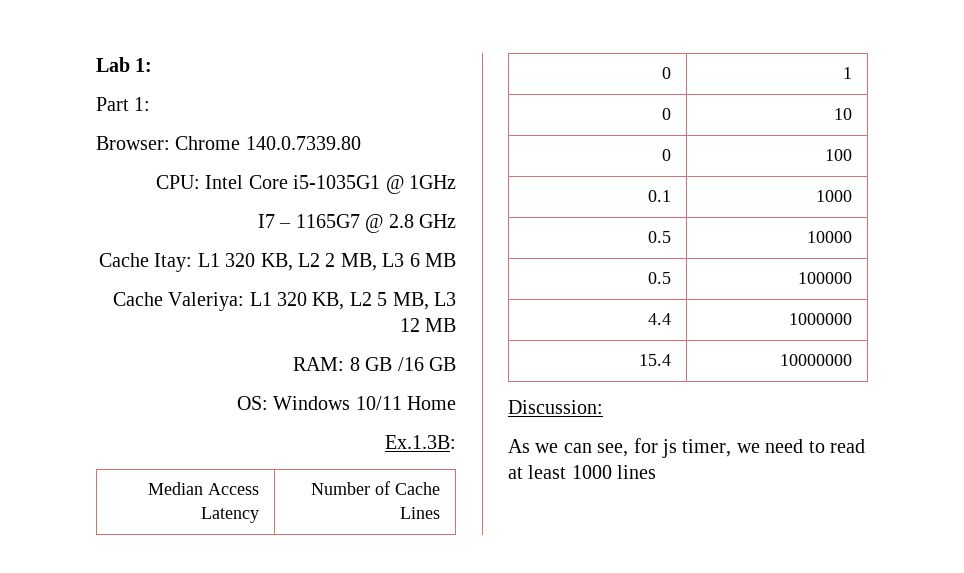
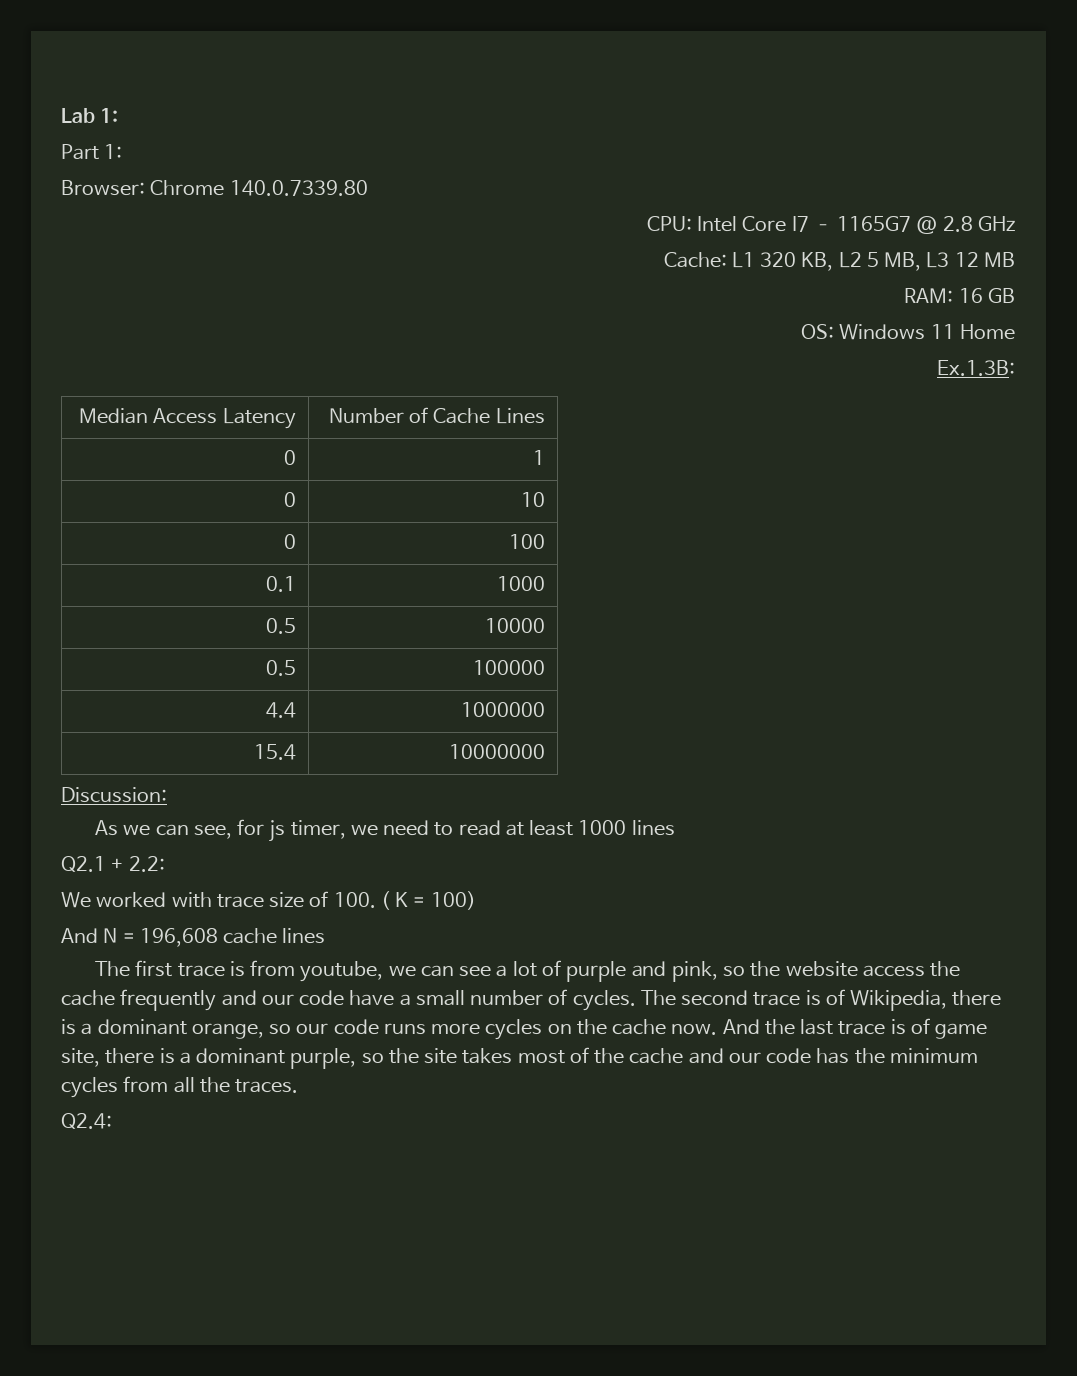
- CPU: Intel Core i5-1035G1 @ 1GHz
- I7 – 1165G7 @ 2.8 GHz
+ CPU: Intel Core I7 – 1165G7 @ 2.8 GHz
- Cache Itay: L1 320 KB, L2 2 MB, L3 6 MB
- Cache Valeriya: L1 320 KB, L2 5 MB, L3 12 MB
+ Cache: L1 320 KB, L2 5 MB, L3 12 MB
- RAM: 8 GB /16 GB
+ RAM: 16 GB
- OS: Windows 10/11 Home
+ OS: Windows 11 Home
+ Q2.1 + 2.2:
+ We worked with trace size of 100. ( K = 100)
+ And N = 196,608 cache lines
+ The first trace is from youtube, we can see a lot of purple and pink, so the website access the cache frequently and our code have a small number of cycles. The second trace is of Wikipedia, there is a dominant orange, so our code runs more cycles on the cache now. And the last trace is of game site, there is a dominant purple, so the site takes most of the cache and our code has the minimum cycles from all the traces.
+ Q2.4:

